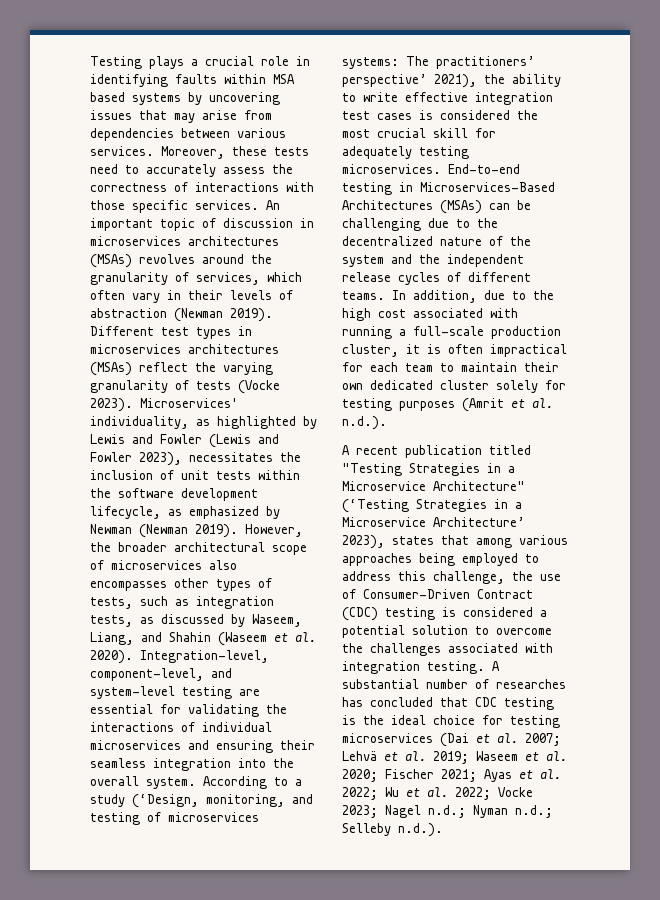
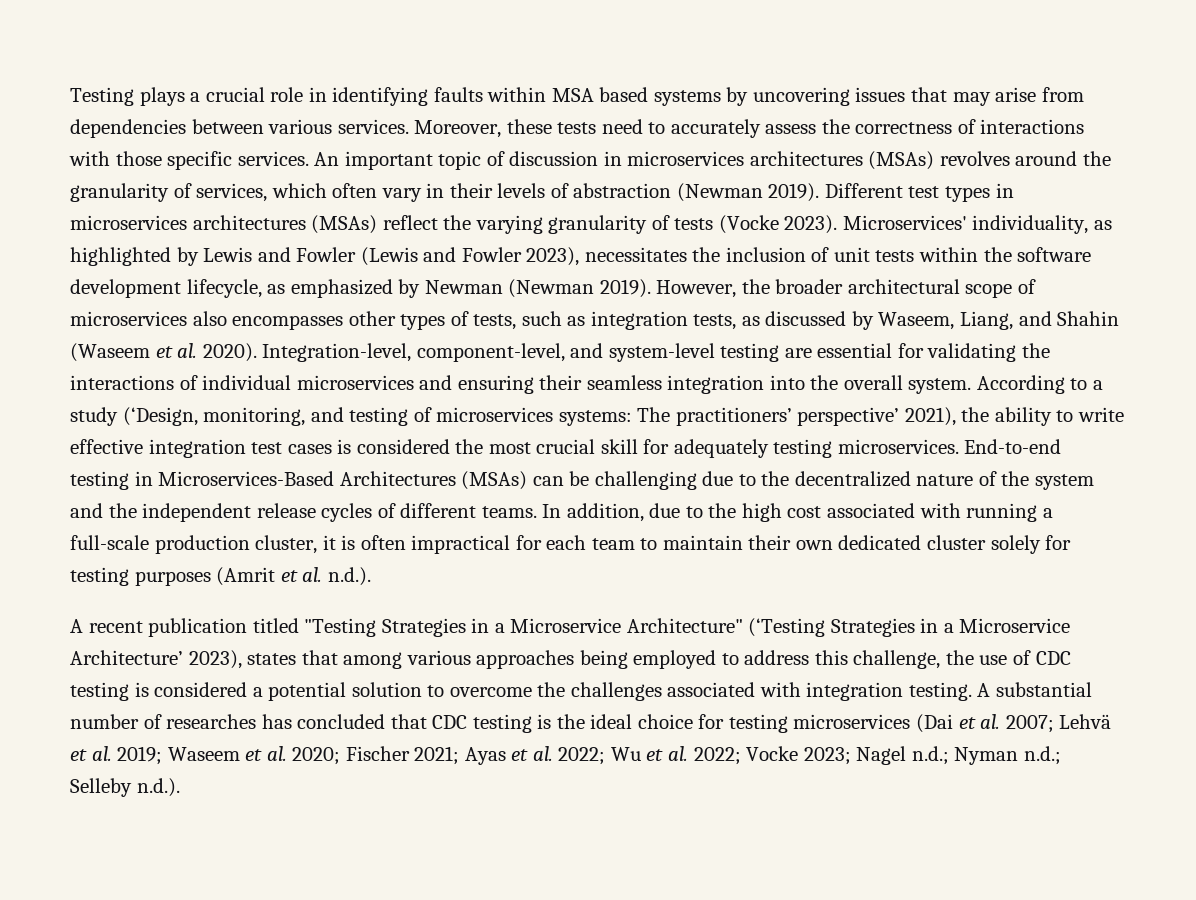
- A recent publication titled "Testing Strategies in a Microservice Architecture" (‘Testing Strategies in a Microservice Architecture’ 2023), states that among various approaches being employed to address this challenge, the use of Consumer-Driven Contract (CDC) testing is considered a potential solution to overcome the challenges associated with integration testing.
+ A recent publication titled "Testing Strategies in a Microservice Architecture" (‘Testing Strategies in a Microservice Architecture’ 2023), states that among various approaches being employed to address this challenge, the use of CDC testing is considered a potential solution to overcome the challenges associated with integration testing.

